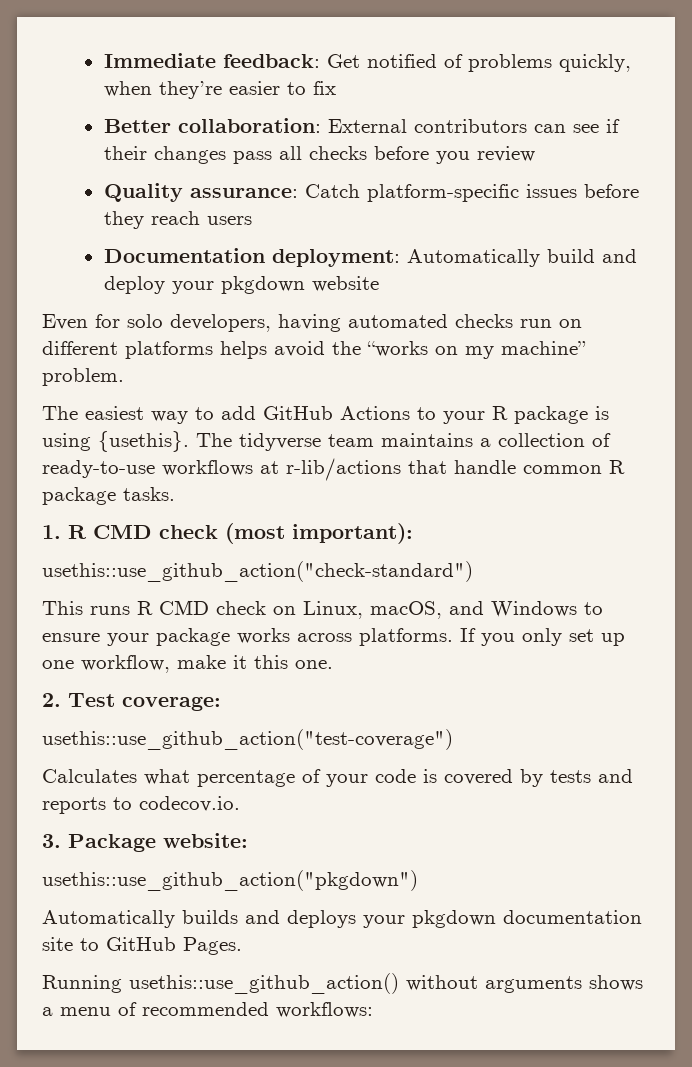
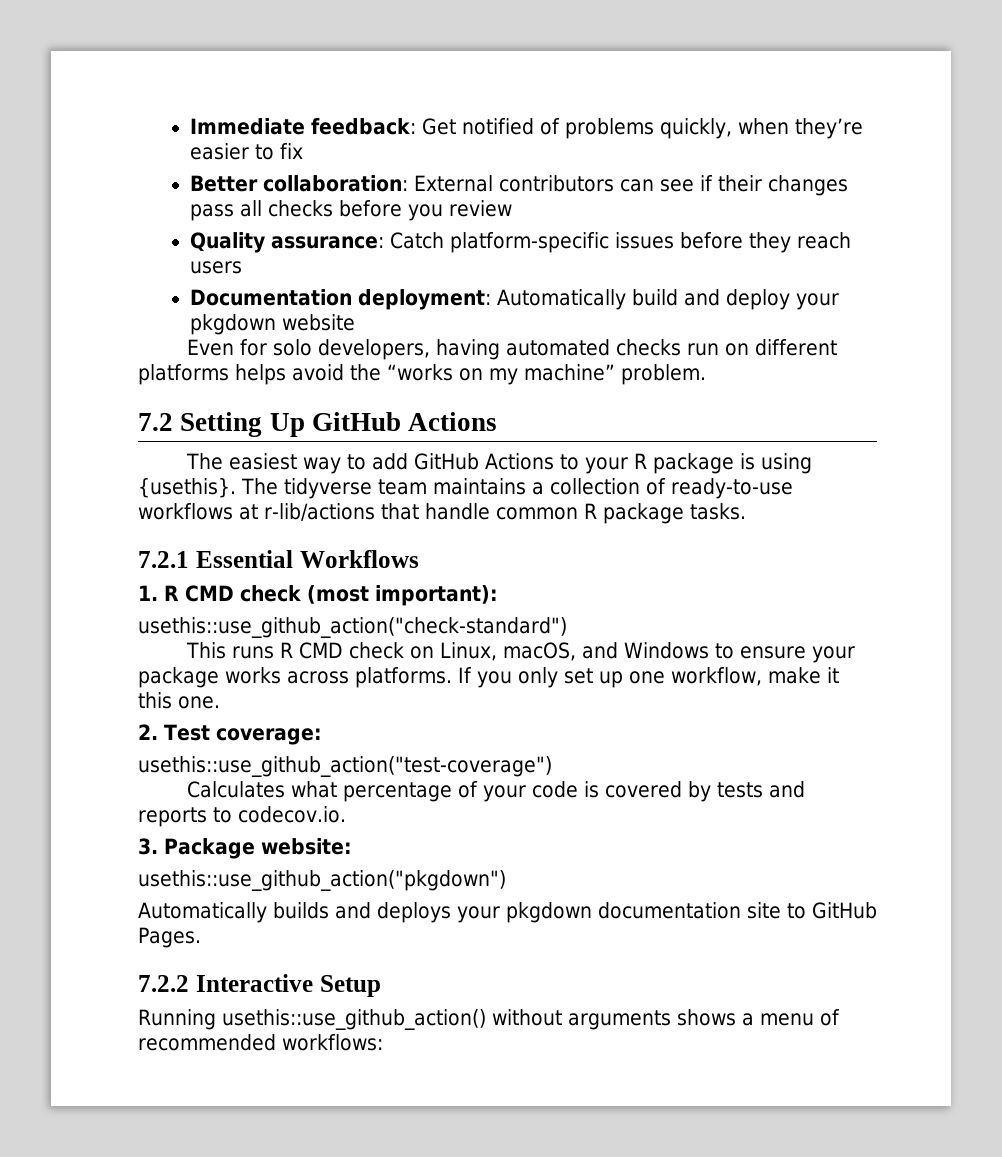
+ 7.2 Setting Up GitHub Actions
+ 7.2.1 Essential Workflows
+ 7.2.2 Interactive Setup

